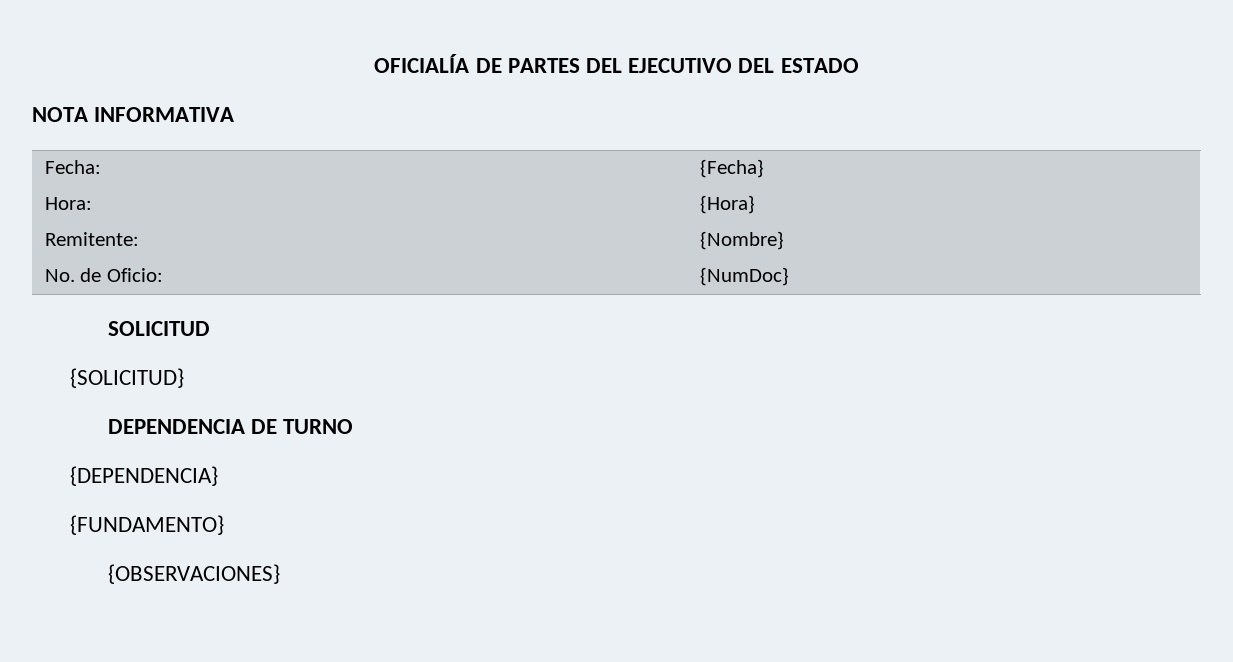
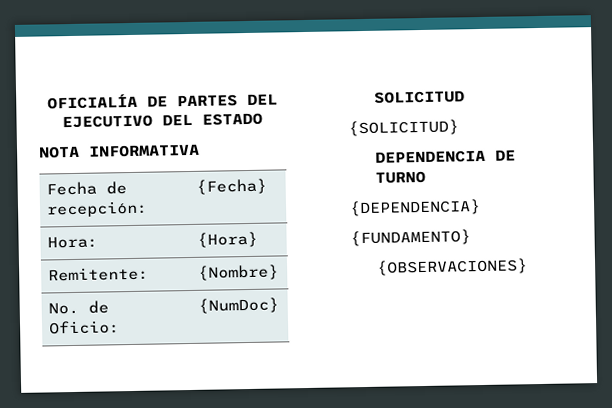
- Fecha: | {Fecha}
+ Fecha de recepción: | {Fecha}

